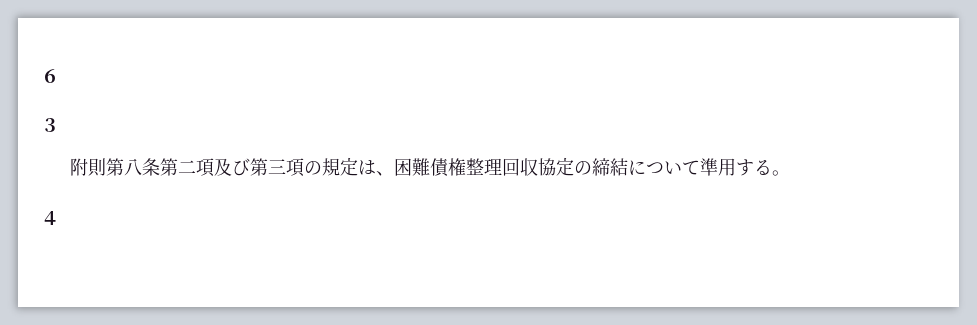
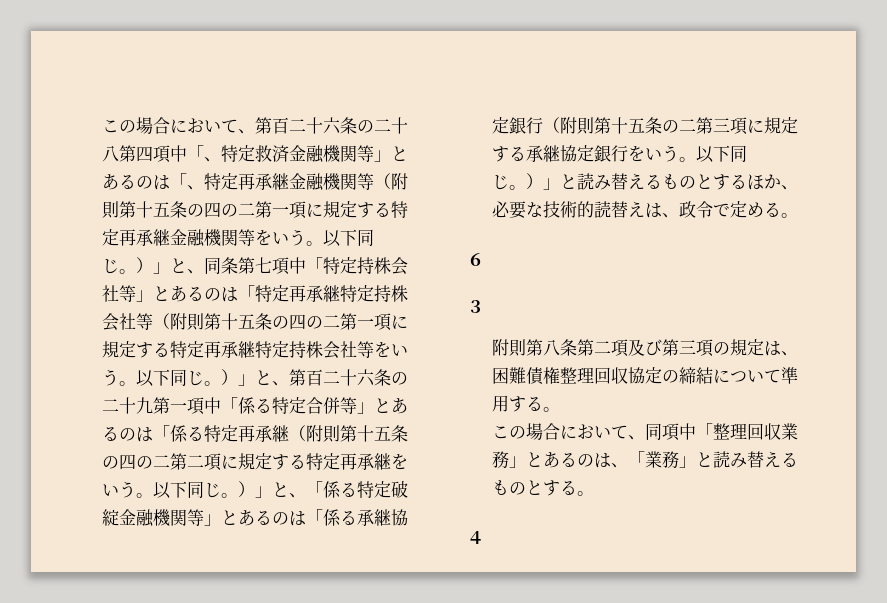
+ この場合において、第百二十六条の二十八第四項中「、特定救済金融機関等」とあるのは「、特定再承継金融機関等（附則第十五条の四の二第一項に規定する特定再承継金融機関等をいう。以下同じ。）」と、同条第七項中「特定持株会社等」とあるのは「特定再承継特定持株会社等（附則第十五条の四の二第一項に規定する特定再承継特定持株会社等をいう。以下同じ。）」と、第百二十六条の二十九第一項中「係る特定合併等」とあるのは「係る特定再承継（附則第十五条の四の二第二項に規定する特定再承継をいう。以下同じ。）」と、「係る特定破綻金融機関等」とあるのは「係る承継協定銀行（附則第十五条の二第三項に規定する承継協定銀行をいう。以下同じ。）」と読み替えるものとするほか、必要な技術的読替えは、政令で定める。
+ この場合において、同項中「整理回収業務」とあるのは、「業務」と読み替えるものとする。

